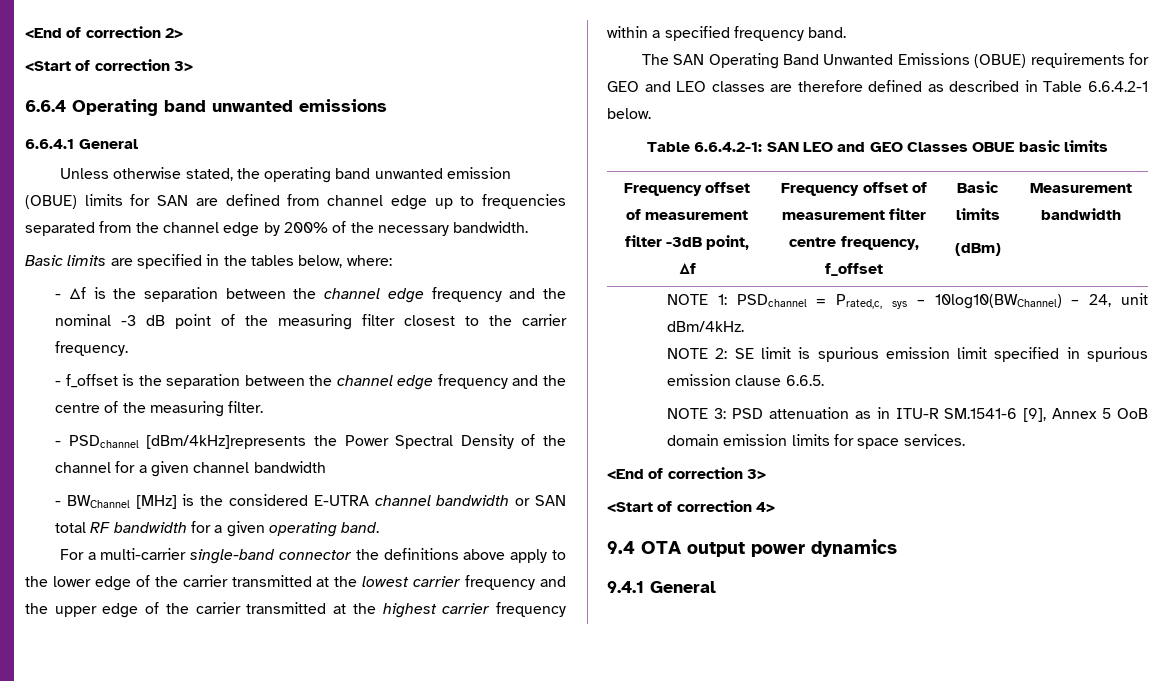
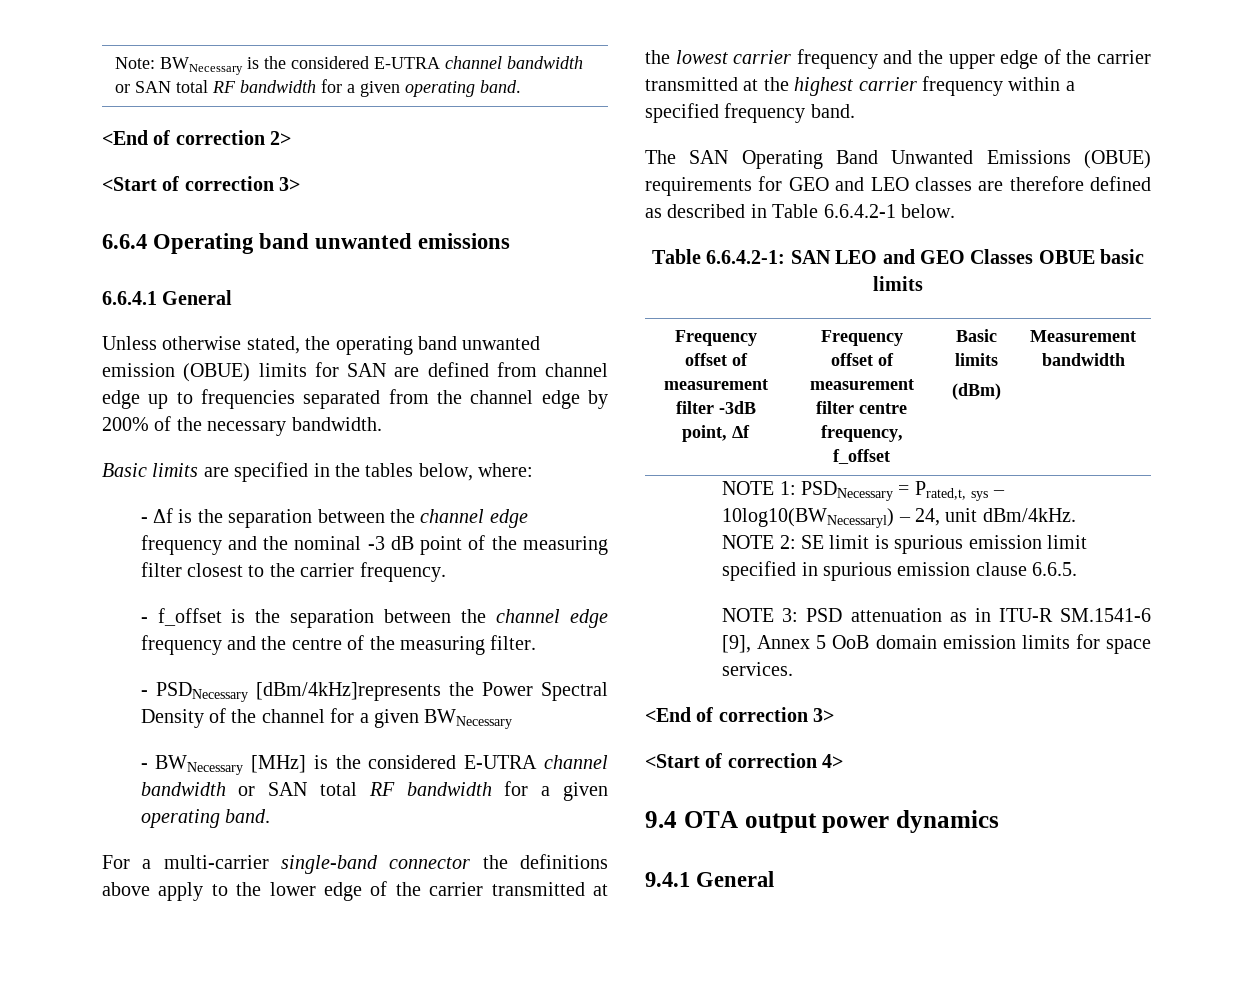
+ Note: BWNecessary is the considered E-UTRA channel bandwidth or SAN total RF bandwidth for a given operating band.
- - PSDchannel [dBm/4kHz]represents the Power Spectral Density of the channel for a given channel bandwidth
- - BWChannel [MHz] is the considered E-UTRA channel bandwidth or SAN total RF bandwidth for a given operating band.
+ - PSDNecessary [dBm/4kHz]represents the Power Spectral Density of the channel for a given BWNecessary
+ - BWNecessary [MHz] is the considered E-UTRA channel bandwidth or SAN total RF bandwidth for a given operating band.
- NOTE 1: PSDchannel = Prated,c, sys – 10log10(BWChannel) – 24, unit dBm/4kHz.
+ NOTE 1: PSDNecessary = Prated,t, sys – 10log10(BWNecessaryl) – 24, unit dBm/4kHz.

